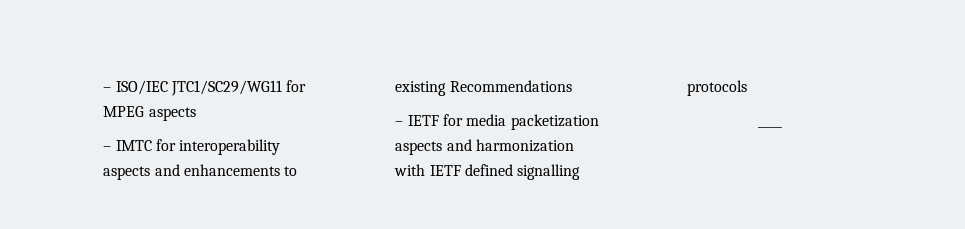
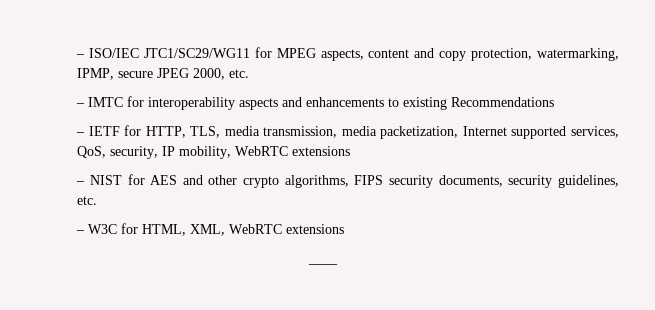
- – ISO/IEC JTC1/SC29/WG11 for MPEG aspects
+ – ISO/IEC JTC1/SC29/WG11 for MPEG aspects, content and copy protection, watermarking, IPMP, secure JPEG 2000, etc.
- – IETF for media packetization aspects and harmonization with IETF defined signalling protocols
+ – IETF for HTTP, TLS, media transmission, media packetization, Internet supported services, QoS, security, IP mobility, WebRTC extensions
+ – NIST for AES and other crypto algorithms, FIPS security documents, security guidelines, etc.
+ – W3C for HTML, XML, WebRTC extensions

